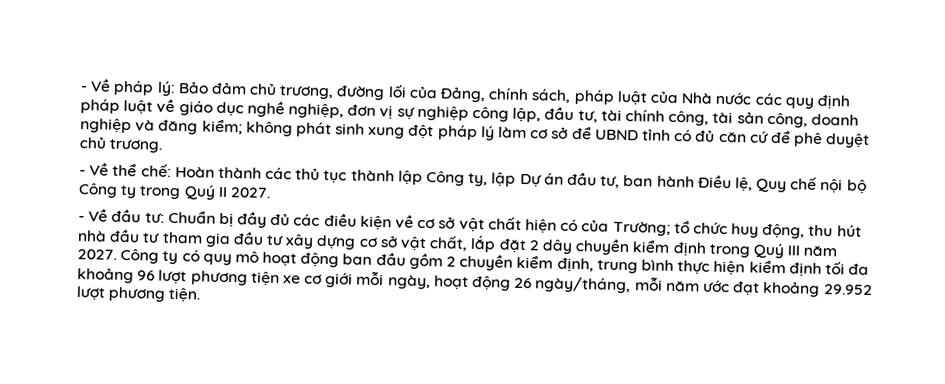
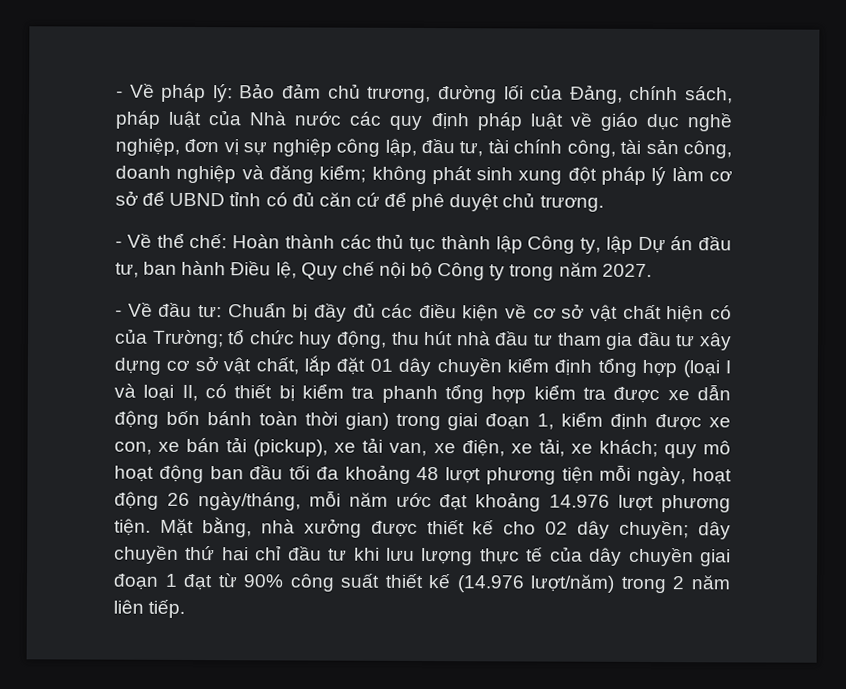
- - Về thể chế: Hoàn thành các thủ tục thành lập Công ty, lập Dự án đầu tư, ban hành Điều lệ, Quy chế nội bộ Công ty trong Quý II 2027.
+ - Về thể chế: Hoàn thành các thủ tục thành lập Công ty, lập Dự án đầu tư, ban hành Điều lệ, Quy chế nội bộ Công ty trong năm 2027.
- tổ chức huy động, thu hút nhà đầu tư tham gia đầu tư xây dựng cơ sở vật chất, lắp đặt 2 dây chuyền kiểm định trong Quý III năm 2027. Công ty có quy mô hoạt động ban đầu gồm 2 chuyền kiểm định, trung bình thực hiện kiểm định tối đa khoảng 96 lượt phương tiện xe cơ giới mỗi ngày, hoạt động 26 ngày/tháng, mỗi năm ước đạt khoảng 29.952 lượt phương tiện.
+ tổ chức huy động, thu hút nhà đầu tư tham gia đầu tư xây dựng cơ sở vật chất, lắp đặt 01 dây chuyền kiểm định tổng hợp (loại I và loại II, có thiết bị kiểm tra phanh tổng hợp kiểm tra được xe dẫn động bốn bánh toàn thời gian) trong giai đoạn 1, kiểm định được xe con, xe bán tải (pickup), xe tải van, xe điện, xe tải, xe khách; quy mô hoạt động ban đầu tối đa khoảng 48 lượt phương tiện mỗi ngày, hoạt động 26 ngày/tháng, mỗi năm ước đạt khoảng 14.976 lượt phương tiện.
+ Mặt bằng, nhà xưởng được thiết kế cho 02 dây chuyền; dây chuyền thứ hai chỉ đầu tư khi lưu lượng thực tế của dây chuyền giai đoạn 1 đạt từ 90% công suất thiết kế (14.976 lượt/năm) trong 2 năm liên tiếp.

